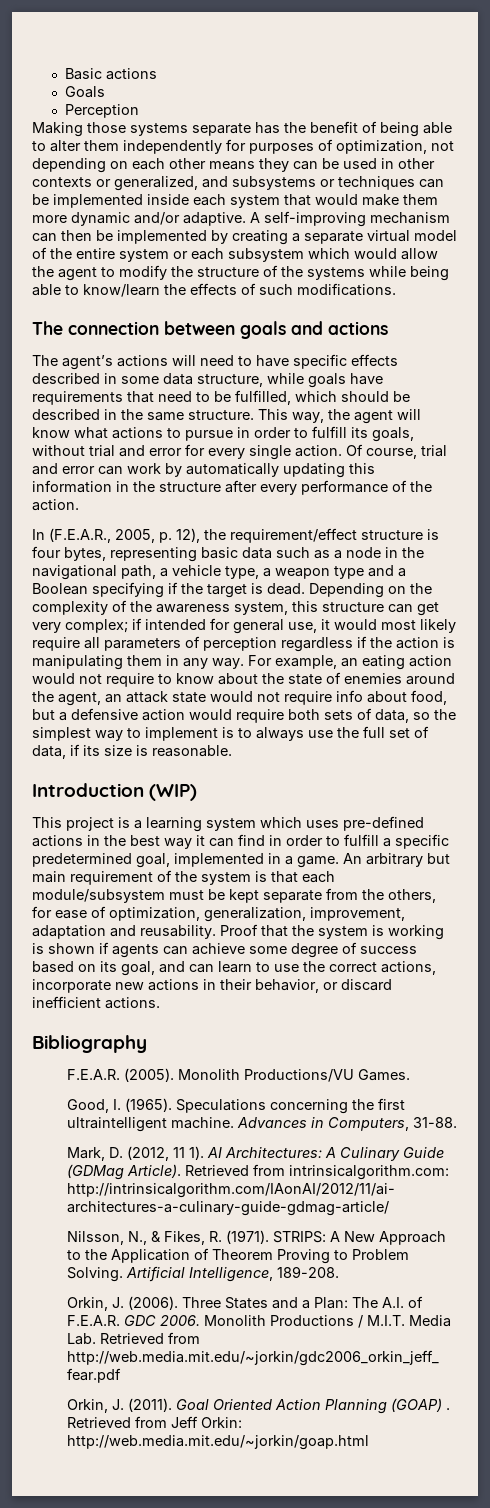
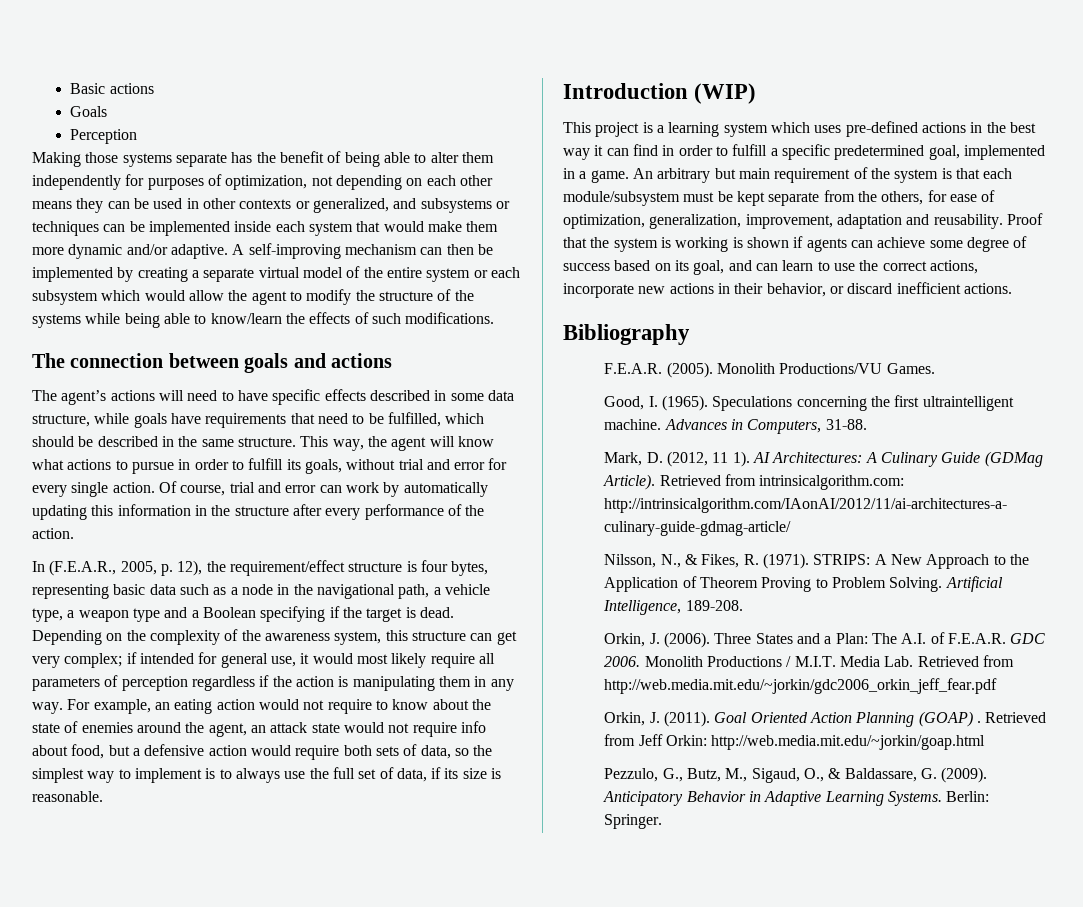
+ Pezzulo, G., Butz, M., Sigaud, O., & Baldassare, G. (2009). Anticipatory Behavior in Adaptive Learning Systems. Berlin: Springer.

